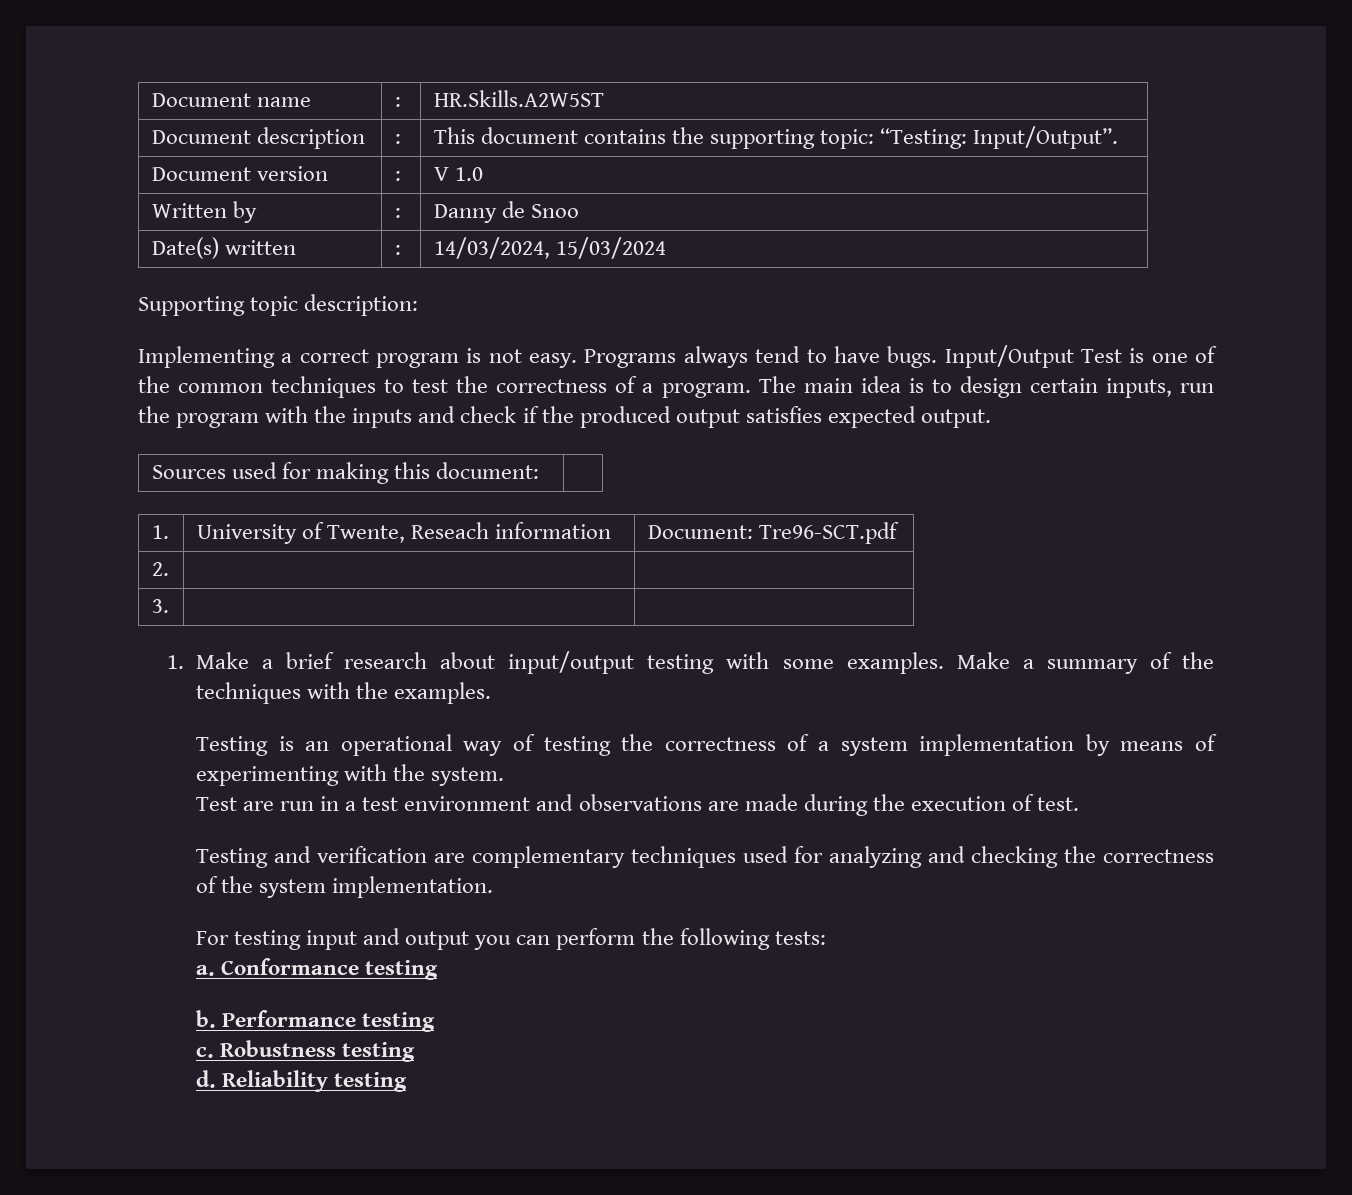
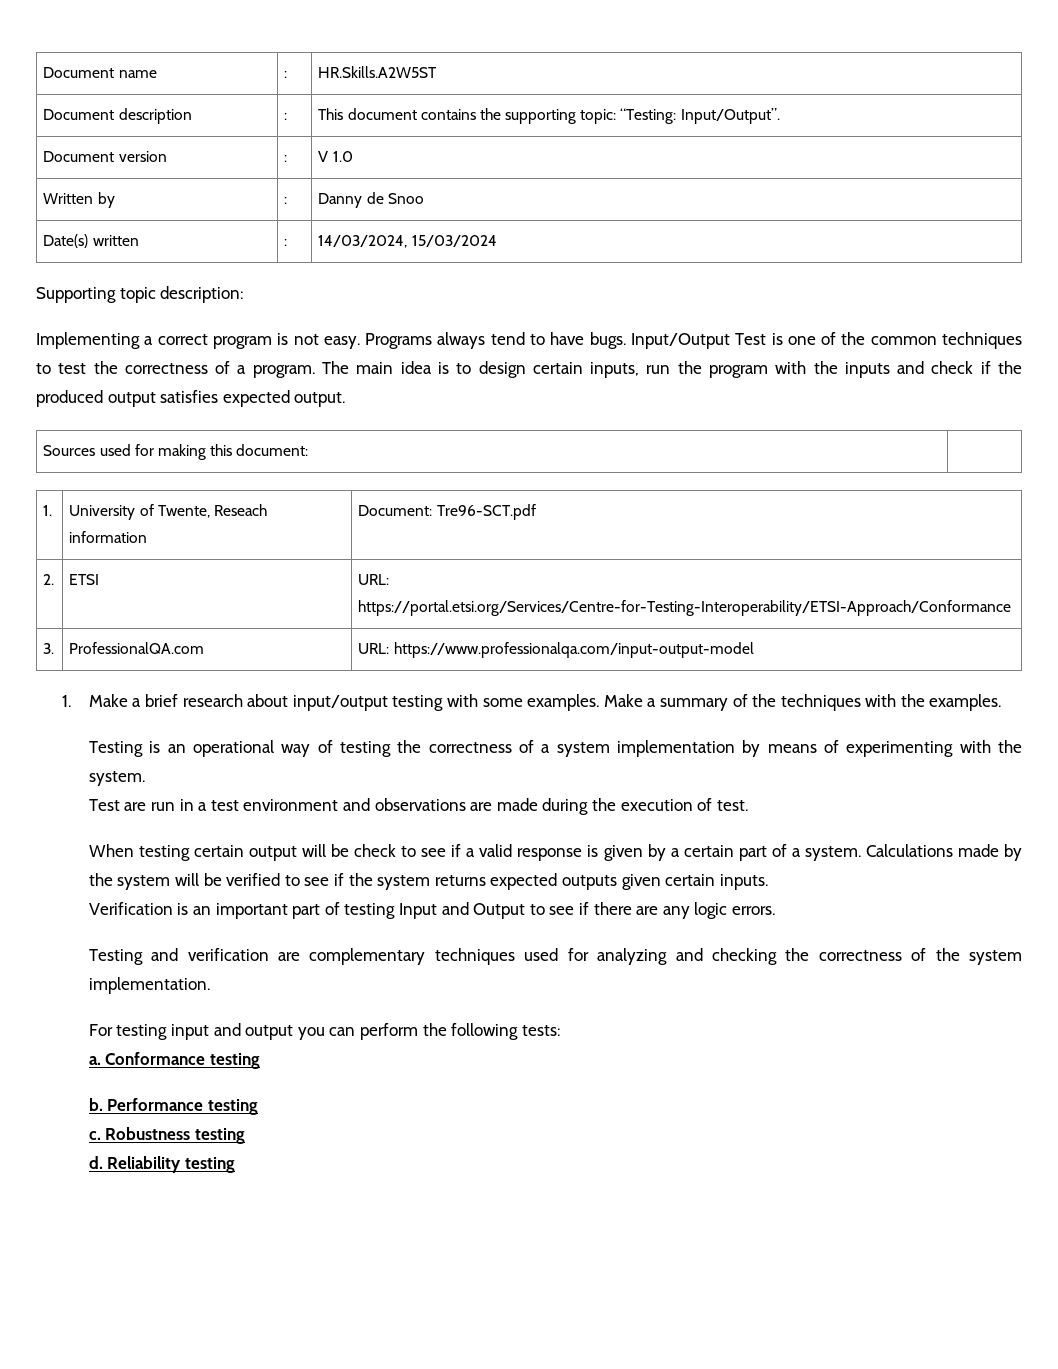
- 2. | |
- 3. | |
+ 2. | ETSI | URL: https://portal.etsi.org/Services/Centre-for-Testing-Interoperability/ETSI-Approach/Conformance
+ 3. | ProfessionalQA.com | URL: https://www.professionalqa.com/input-output-model
+ When testing certain output will be check to see if a valid response is given by a certain part of a system. Calculations made by the system will be verified to see if the system returns expected outputs given certain inputs.
+ Verification is an important part of testing Input and Output to see if there are any logic errors.

